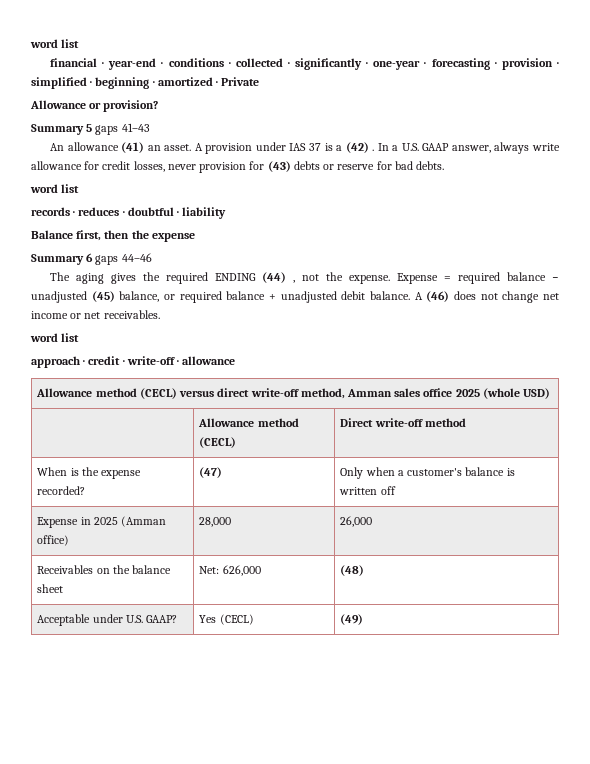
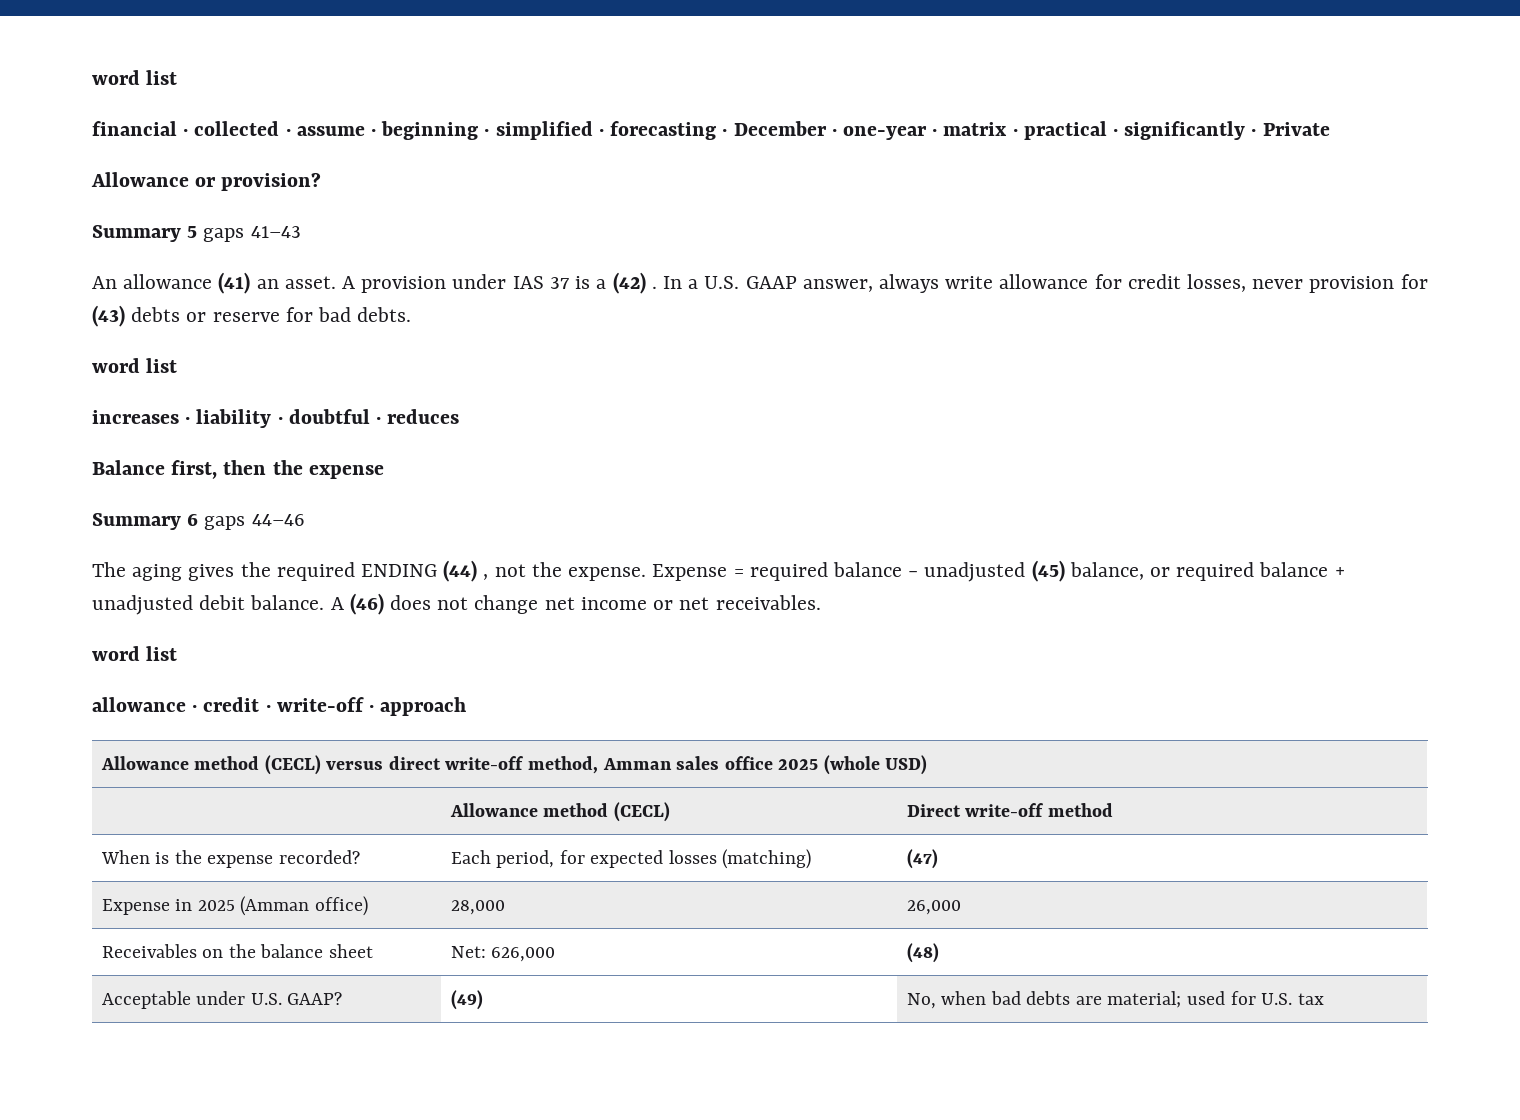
- financial · year-end · conditions · collected · significantly · one-year · forecasting · provision · simplified · beginning · amortized · Private
+ financial · collected · assume · beginning · simplified · forecasting · December · one-year · matrix · practical · significantly · Private
- records · reduces · doubtful · liability
+ increases · liability · doubtful · reduces
- approach · credit · write-off · allowance
+ allowance · credit · write-off · approach
- When is the expense recorded? | (47) | Only when a customer's balance is written off
+ When is the expense recorded? | Each period, for expected losses (matching) | (47)
- Acceptable under U.S. GAAP? | Yes (CECL) | (49)
+ Acceptable under U.S. GAAP? | (49) | No, when bad debts are material; used for U.S. tax

